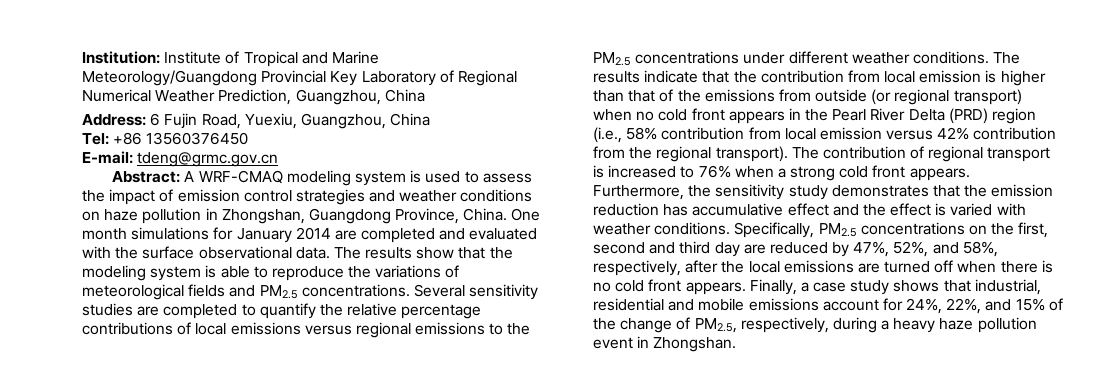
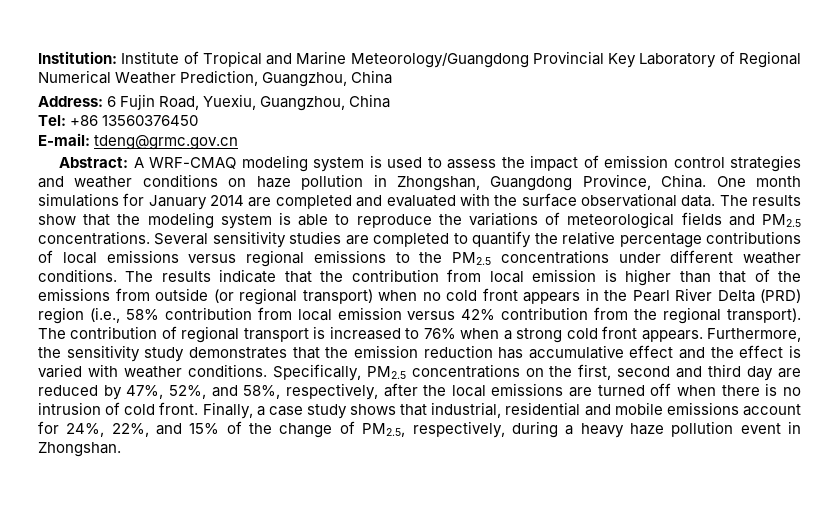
- Specifically, PM2.5 concentrations on the first, second and third day are reduced by 47%, 52%, and 58%, respectively, after the local emissions are turned off when there is no cold front appears.
+ Specifically, PM2.5 concentrations on the first, second and third day are reduced by 47%, 52%, and 58%, respectively, after the local emissions are turned off when there is no intrusion of cold front.

